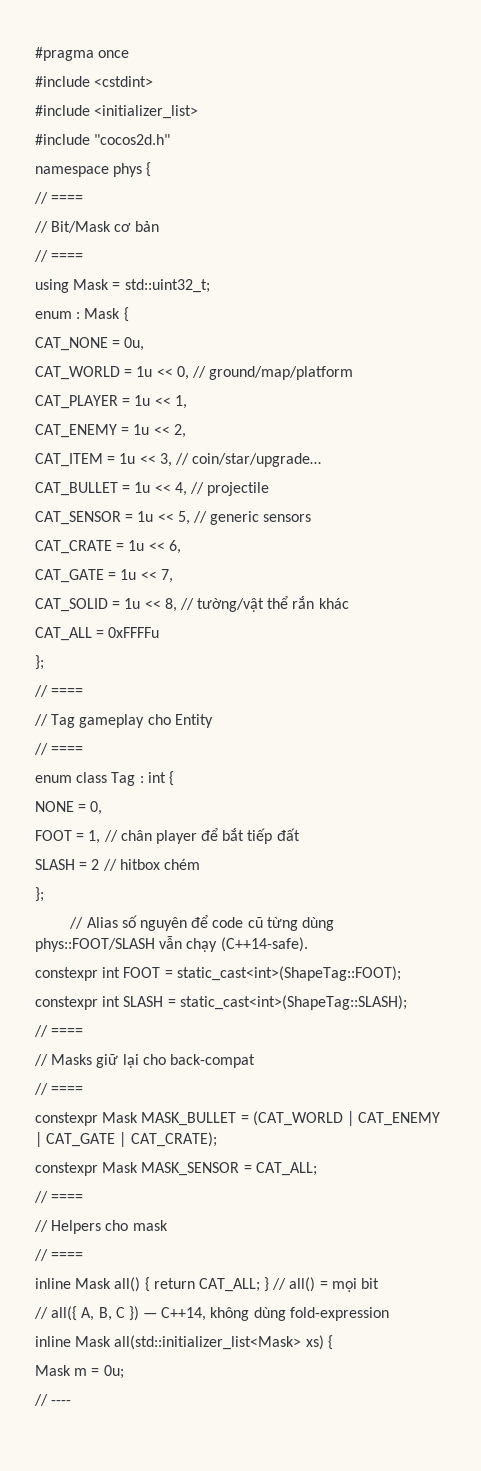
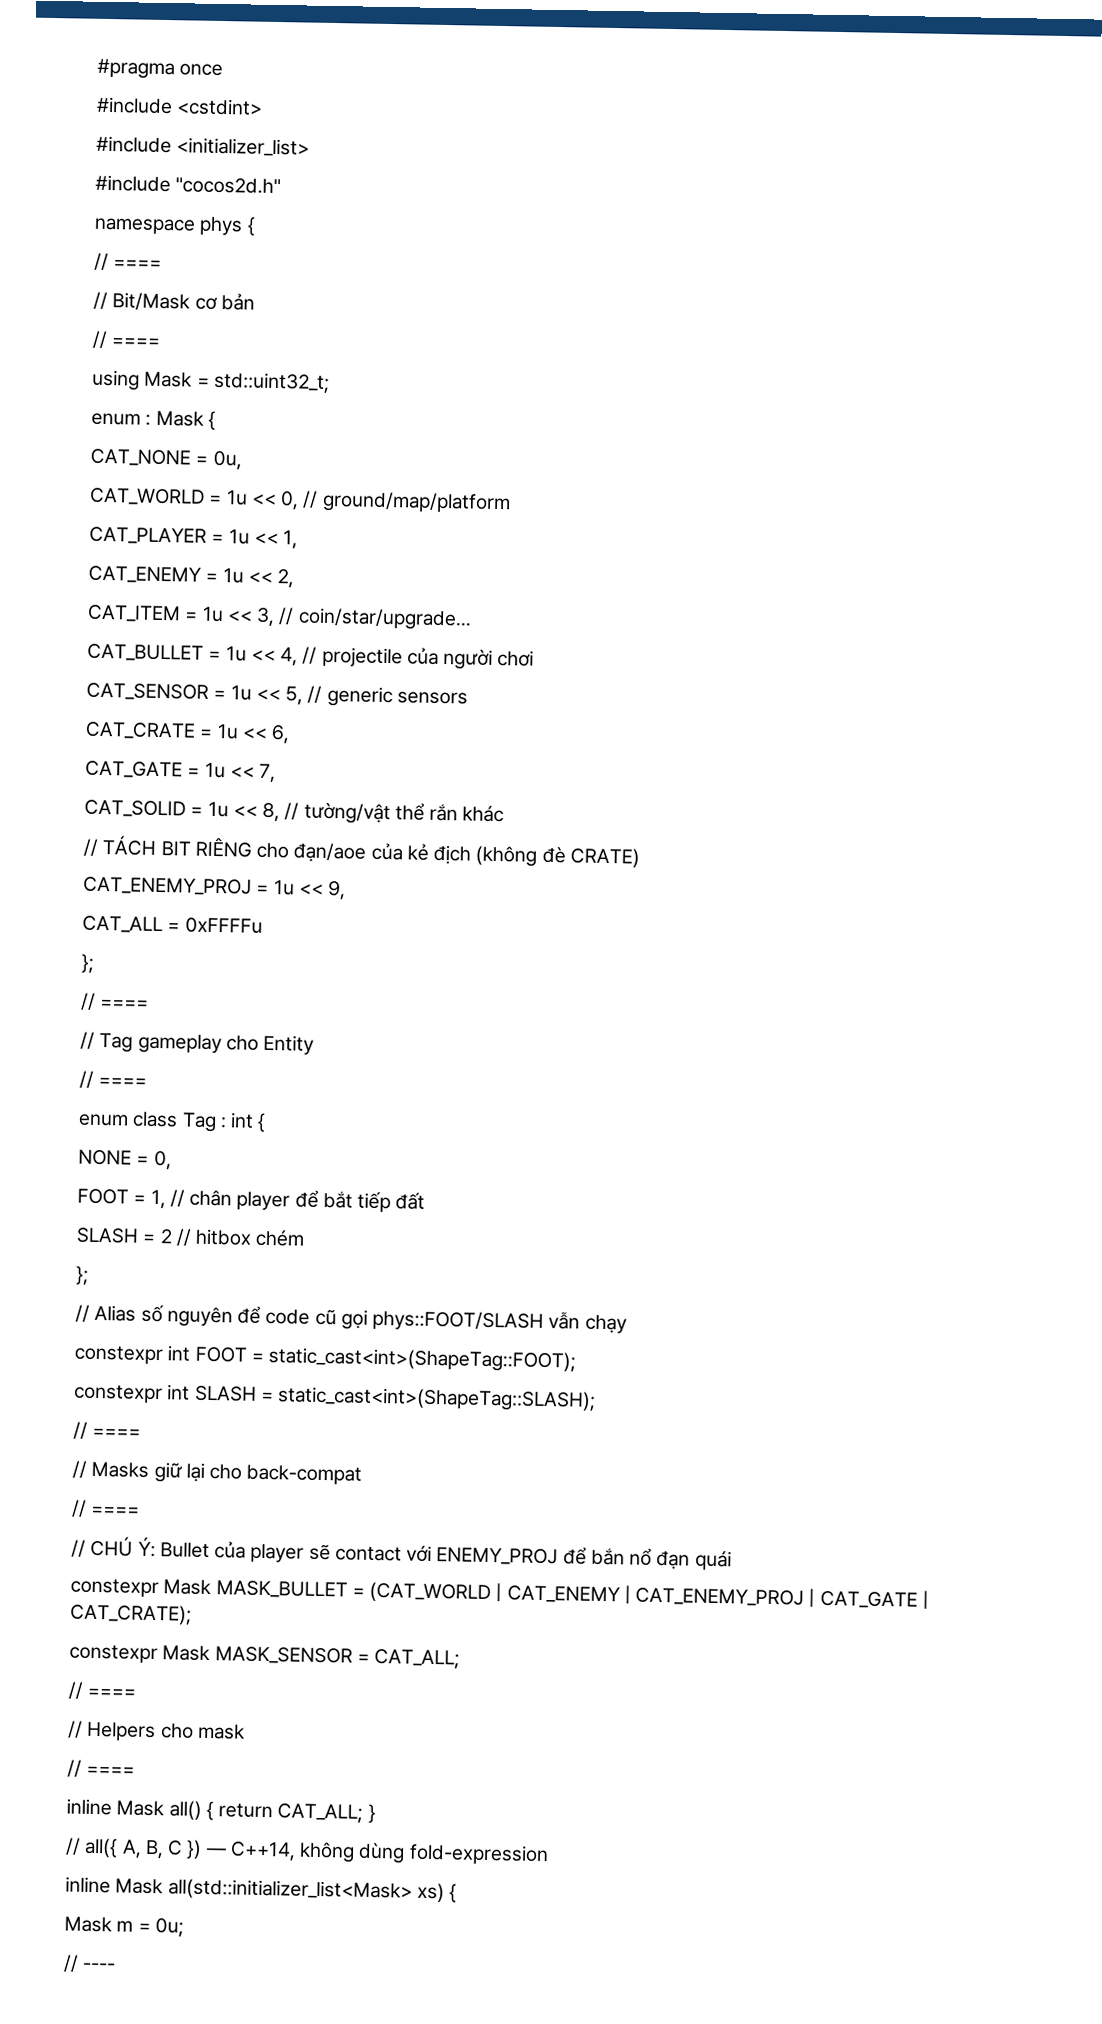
- CAT_BULLET = 1u << 4, // projectile
+ CAT_BULLET = 1u << 4, // projectile của người chơi
+ // TÁCH BIT RIÊNG cho đạn/aoe của kẻ địch (không đè CRATE)
+ CAT_ENEMY_PROJ = 1u << 9,
- // Alias số nguyên để code cũ từng dùng phys::FOOT/SLASH vẫn chạy (C++14-safe).
+ // Alias số nguyên để code cũ gọi phys::FOOT/SLASH vẫn chạy
+ // CHÚ Ý: Bullet của player sẽ contact với ENEMY_PROJ để bắn nổ đạn quái
- constexpr Mask MASK_BULLET = (CAT_WORLD | CAT_ENEMY | CAT_GATE | CAT_CRATE);
+ constexpr Mask MASK_BULLET = (CAT_WORLD | CAT_ENEMY | CAT_ENEMY_PROJ | CAT_GATE | CAT_CRATE);
- inline Mask all() { return CAT_ALL; } // all() = mọi bit
+ inline Mask all() { return CAT_ALL; }

